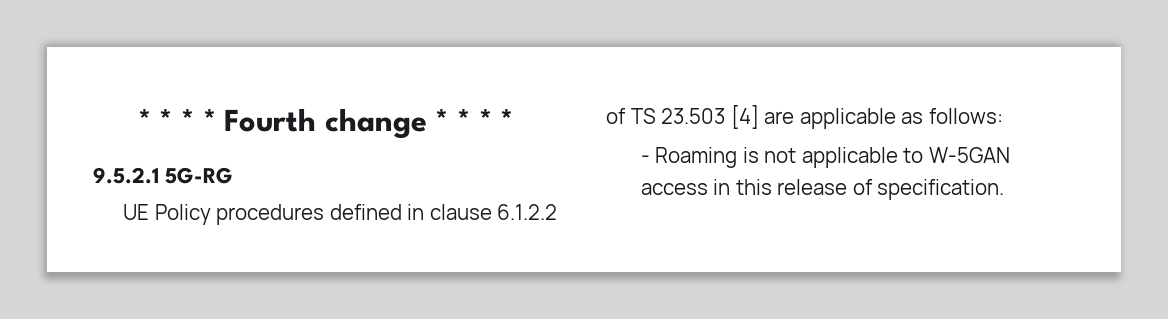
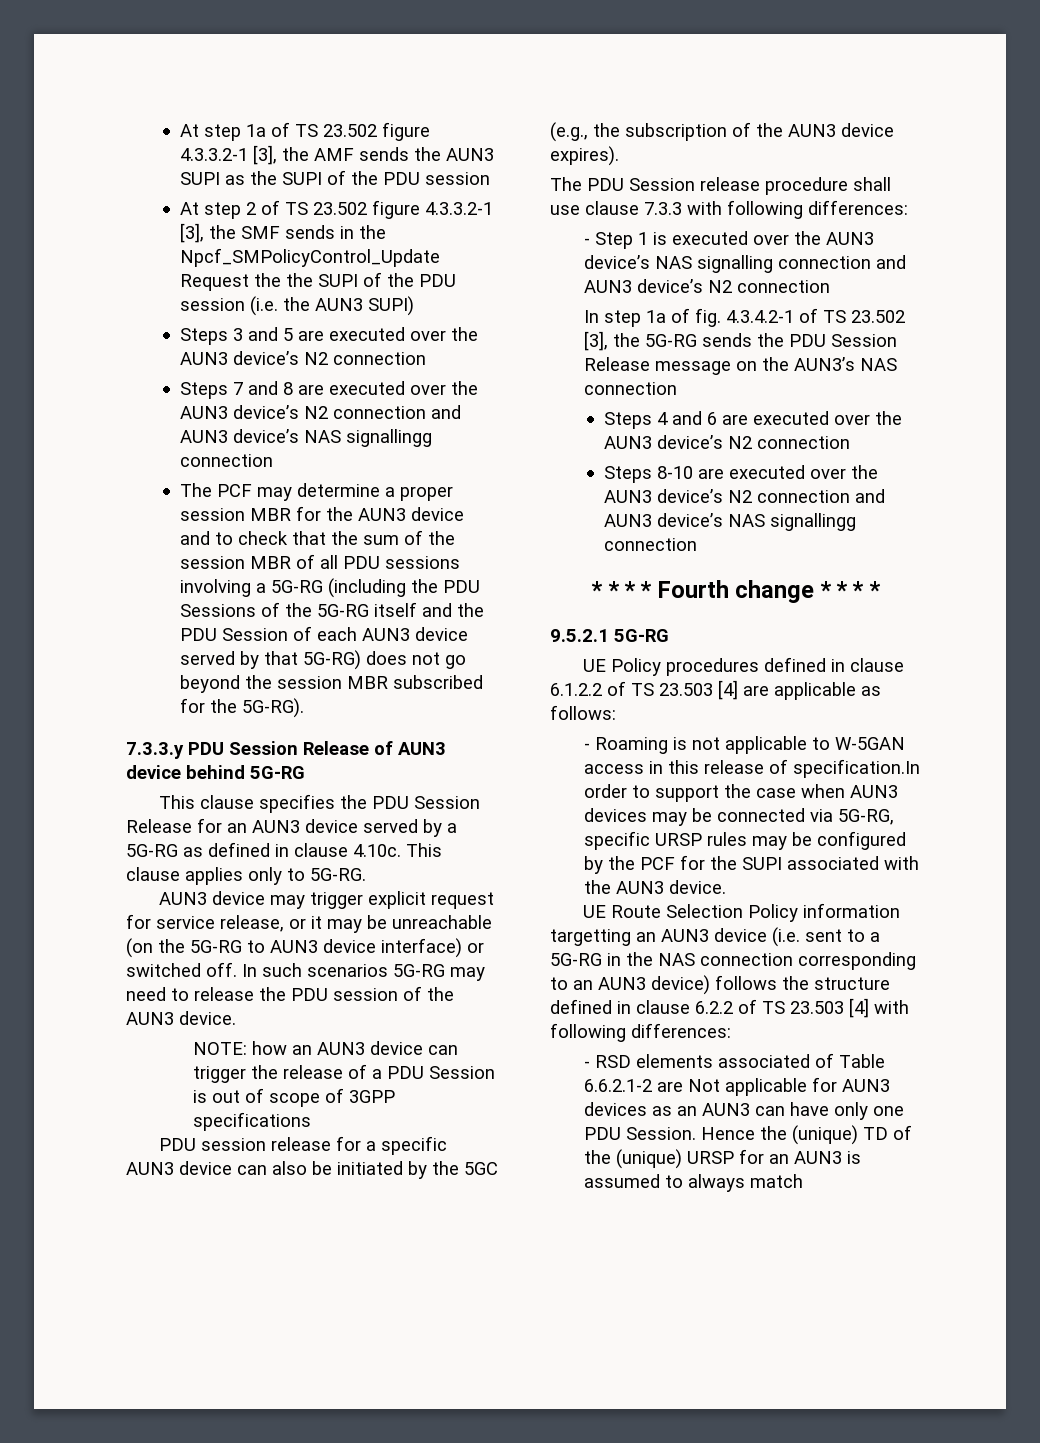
+ At step 1a of TS 23.502 figure 4.3.3.2-1 [3], the AMF sends the AUN3 SUPI as the SUPI of the PDU session
+ At step 2 of TS 23.502 figure 4.3.3.2-1 [3], the SMF sends in the Npcf_SMPolicyControl_Update Request the the SUPI of the PDU session (i.e. the AUN3 SUPI)
+ Steps 3 and 5 are executed over the AUN3 device’s N2 connection
+ Steps 7 and 8 are executed over the AUN3 device’s N2 connection and AUN3 device’s NAS signallingg connection
+ The PCF may determine a proper session MBR for the AUN3 device and to check that the sum of the session MBR of all PDU sessions involving a 5G-RG (including the PDU Sessions of the 5G-RG itself and the PDU Session of each AUN3 device served by that 5G-RG) does not go beyond the session MBR subscribed for the 5G-RG).
+ 7.3.3.y PDU Session Release of AUN3 device behind 5G-RG
+ This clause specifies the PDU Session Release for an AUN3 device served by a 5G-RG as defined in clause 4.10c. This clause applies only to 5G-RG.
+ AUN3 device may trigger explicit request for service release, or it may be unreachable (on the 5G-RG to AUN3 device interface) or switched off. In such scenarios 5G-RG may need to release the PDU session of the AUN3 device.
+ NOTE: how an AUN3 device can trigger the release of a PDU Session is out of scope of 3GPP specifications
+ PDU session release for a specific AUN3 device can also be initiated by the 5GC (e.g., the subscription of the AUN3 device expires).
+ The PDU Session release procedure shall use clause 7.3.3 with following differences:
+ - Step 1 is executed over the AUN3 device’s NAS signalling connection and AUN3 device’s N2 connection
+ In step 1a of fig. 4.3.4.2-1 of TS 23.502 [3], the 5G-RG sends the PDU Session Release message on the AUN3’s NAS connection
+ Steps 4 and 6 are executed over the AUN3 device’s N2 connection
+ Steps 8-10 are executed over the AUN3 device’s N2 connection and AUN3 device’s NAS signallingg connection
- - Roaming is not applicable to W-5GAN access in this release of specification.
+ - Roaming is not applicable to W-5GAN access in this release of specification.In order to support the case when AUN3 devices may be connected via 5G-RG, specific URSP rules may be configured by the PCF for the SUPI associated with the AUN3 device.
+ UE Route Selection Policy information targetting an AUN3 device (i.e. sent to a 5G-RG in the NAS connection corresponding to an AUN3 device) follows the structure defined in clause 6.2.2 of TS 23.503 [4] with following differences:
+ - RSD elements associated of Table 6.6.2.1-2 are Not applicable for AUN3 devices as an AUN3 can have only one PDU Session. Hence the (unique) TD of the (unique) URSP for an AUN3 is assumed to always match

